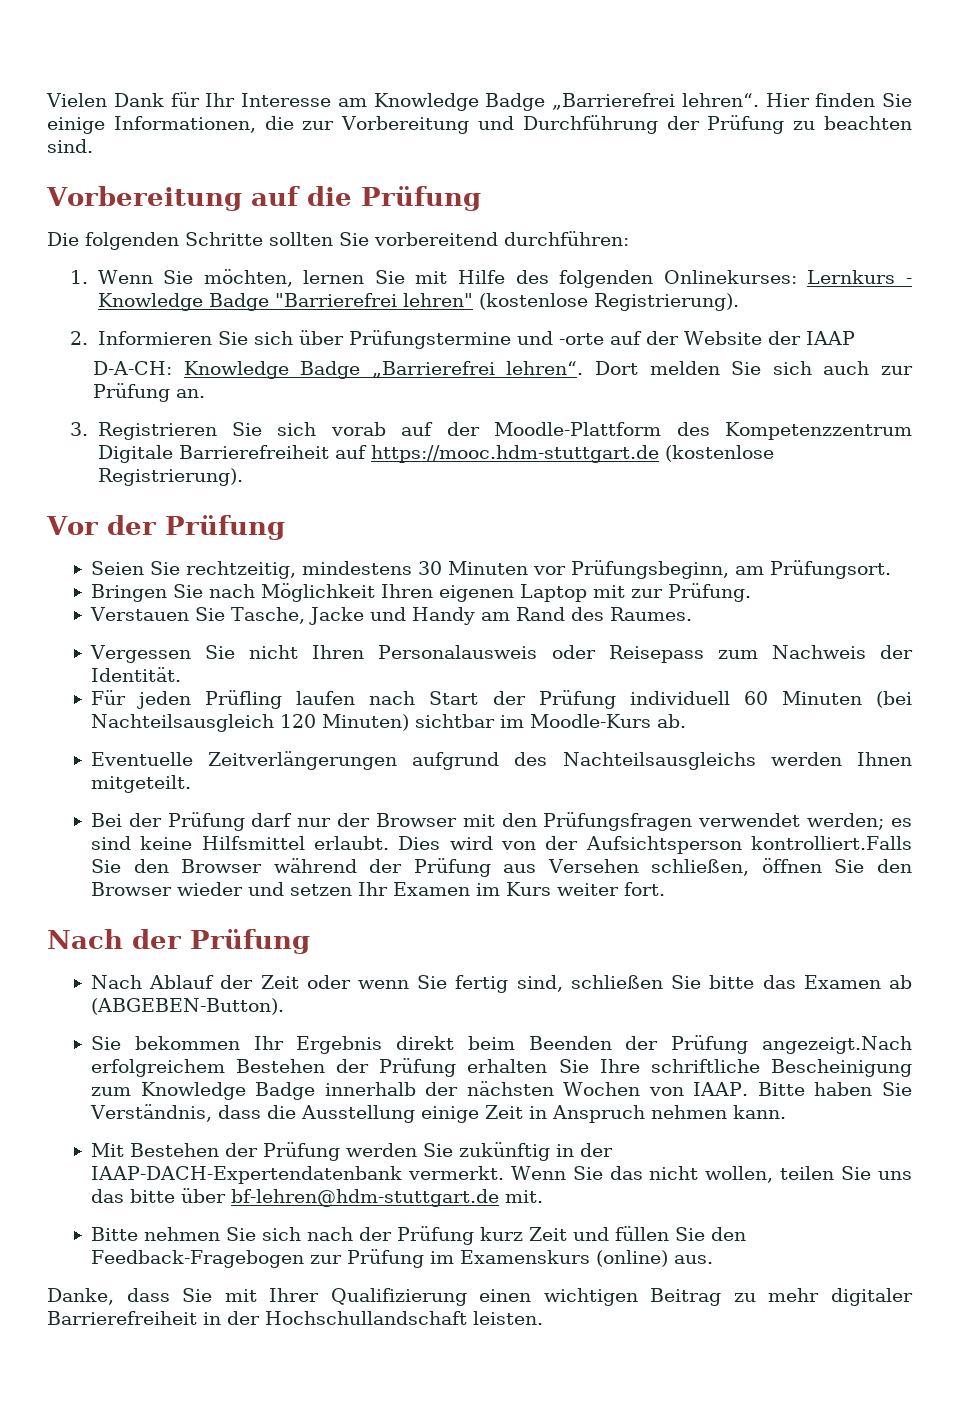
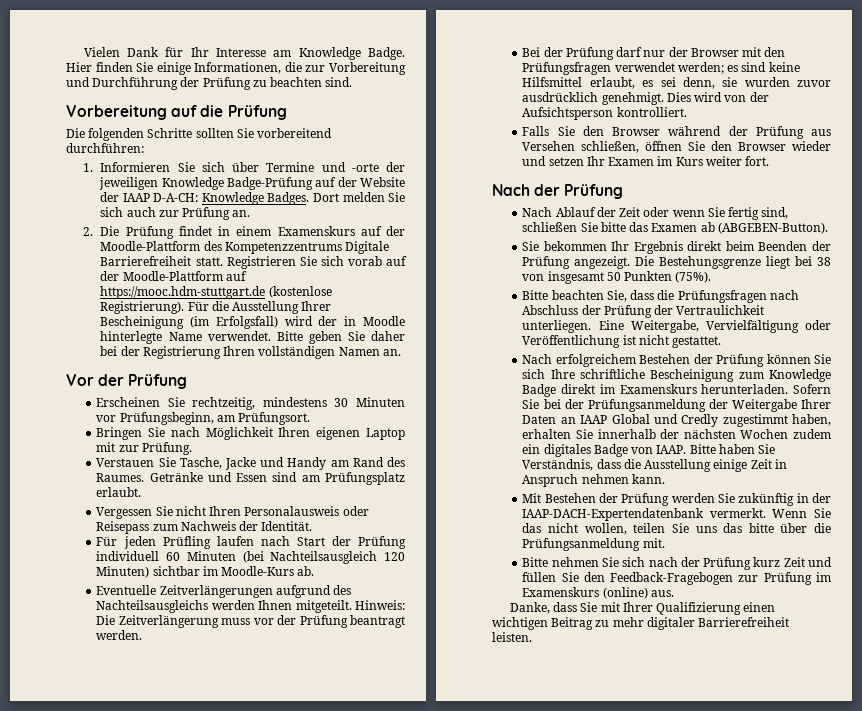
- Vielen Dank für Ihr Interesse am Knowledge Badge „Barrierefrei lehren“.
+ Vielen Dank für Ihr Interesse am Knowledge Badge.
- 1. Wenn Sie möchten, lernen Sie mit Hilfe des folgenden Onlinekurses: Lernkurs - Knowledge Badge "Barrierefrei lehren" (kostenlose Registrierung).
- 2. Informieren Sie sich über Prüfungstermine und -orte auf der Website der IAAP
- D-A-CH: Knowledge Badge „Barrierefrei lehren“.
+ 1. Informieren Sie sich über Termine und -orte der jeweiligen Knowledge Badge-Prüfung auf der Website der IAAP D-A-CH: Knowledge Badges.
- 3. Registrieren Sie sich vorab auf der Moodle-Plattform des Kompetenzzentrum Digitale Barrierefreiheit auf https://mooc.hdm-stuttgart.de (kostenlose Registrierung).
+ 2. Die Prüfung findet in einem Examenskurs auf der Moodle-Plattform des Kompetenzzentrums Digitale Barrierefreiheit statt. Registrieren Sie sich vorab auf der Moodle-Plattform auf https://mooc.hdm-stuttgart.de (kostenlose Registrierung). Für die Ausstellung Ihrer Bescheinigung (im Erfolgsfall) wird der in Moodle hinterlegte Name verwendet. Bitte geben Sie daher bei der Registrierung Ihren vollständigen Namen an.
- Seien Sie rechtzeitig, mindestens 30 Minuten vor Prüfungsbeginn, am Prüfungsort.
+ Erscheinen Sie rechtzeitig, mindestens 30 Minuten vor Prüfungsbeginn, am Prüfungsort.
+ Getränke und Essen sind am Prüfungsplatz erlaubt.
+ Hinweis: Die Zeitverlängerung muss vor der Prüfung beantragt werden.
- Bei der Prüfung darf nur der Browser mit den Prüfungsfragen verwendet werden; es sind keine Hilfsmittel erlaubt.
+ Bei der Prüfung darf nur der Browser mit den Prüfungsfragen verwendet werden; es sind keine Hilfsmittel erlaubt, es sei denn, sie wurden zuvor ausdrücklich genehmigt.
- Dies wird von der Aufsichtsperson kontrolliert.Falls Sie den Browser während der Prüfung aus Versehen schließen, öffnen Sie den Browser wieder und setzen Ihr Examen im Kurs weiter fort.
+ Dies wird von der Aufsichtsperson kontrolliert.
+ Falls Sie den Browser während der Prüfung aus Versehen schließen, öffnen Sie den Browser wieder und setzen Ihr Examen im Kurs weiter fort.
- Sie bekommen Ihr Ergebnis direkt beim Beenden der Prüfung angezeigt.Nach erfolgreichem Bestehen der Prüfung erhalten Sie Ihre schriftliche Bescheinigung zum Knowledge Badge innerhalb der nächsten Wochen von IAAP.
+ Sie bekommen Ihr Ergebnis direkt beim Beenden der Prüfung angezeigt. Die Bestehungsgrenze liegt bei 38 von insgesamt 50 Punkten (75%).
+ Bitte beachten Sie, dass die Prüfungsfragen nach Abschluss der Prüfung der Vertraulichkeit unterliegen. Eine Weitergabe, Vervielfältigung oder Veröffentlichung ist nicht gestattet.
+ Nach erfolgreichem Bestehen der Prüfung können Sie sich Ihre schriftliche Bescheinigung zum Knowledge Badge direkt im Examenskurs herunterladen. Sofern Sie bei der Prüfungsanmeldung der Weitergabe Ihrer Daten an IAAP Global und Credly zugestimmt haben, erhalten Sie innerhalb der nächsten Wochen zudem ein digitales Badge von IAAP.
- Wenn Sie das nicht wollen, teilen Sie uns das bitte über bf-lehren@hdm-stuttgart.de mit.
+ Wenn Sie das nicht wollen, teilen Sie uns das bitte über die Prüfungsanmeldung mit.
- Danke, dass Sie mit Ihrer Qualifizierung einen wichtigen Beitrag zu mehr digitaler Barrierefreiheit in der Hochschullandschaft leisten.
+ Danke, dass Sie mit Ihrer Qualifizierung einen wichtigen Beitrag zu mehr digitaler Barrierefreiheit leisten.

